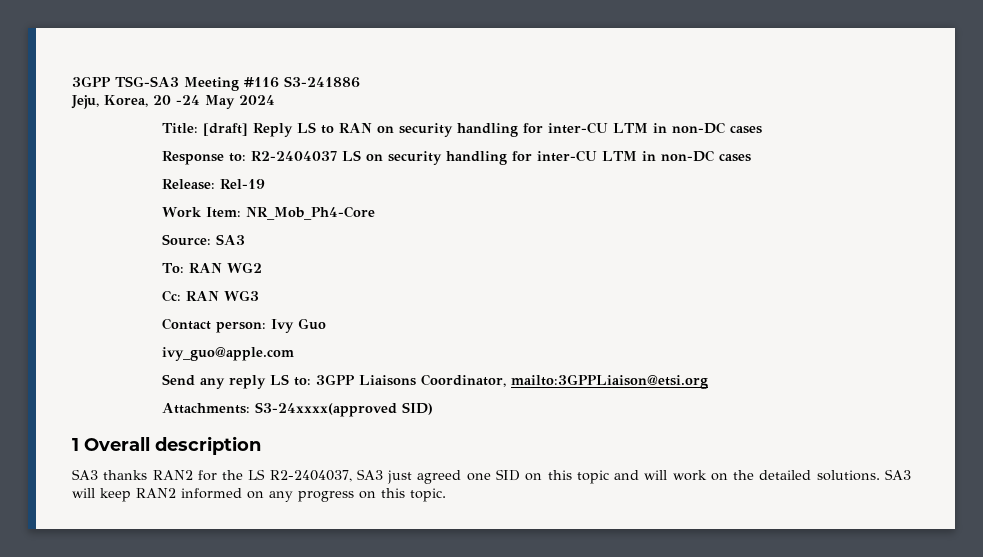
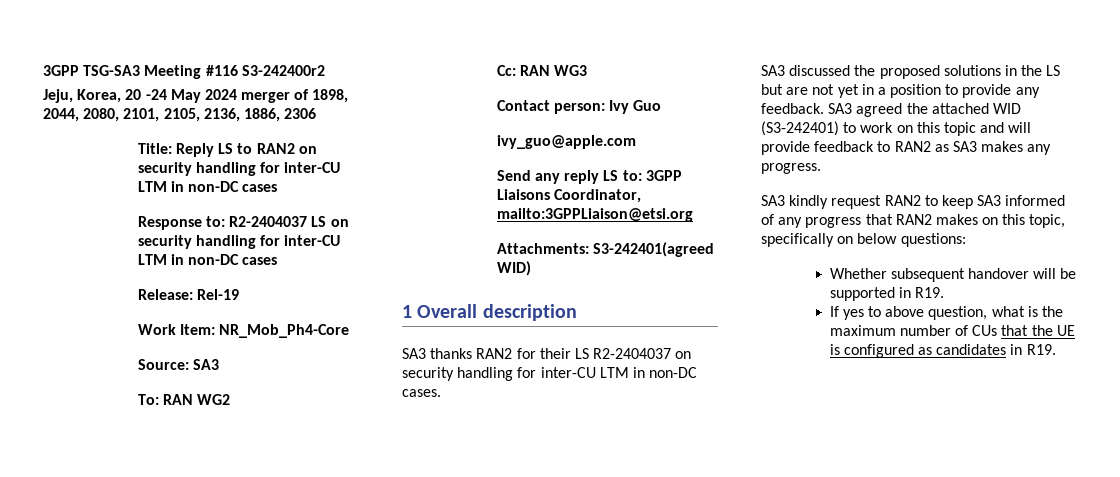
- 3GPP TSG-SA3 Meeting #116 S3-241886
+ 3GPP TSG-SA3 Meeting #116 S3-242400r2
- Jeju, Korea, 20 -24 May 2024
+ Jeju, Korea, 20 -24 May 2024 merger of 1898, 2044, 2080, 2101, 2105, 2136, 1886, 2306
- Title: [draft] Reply LS to RAN on security handling for inter-CU LTM in non-DC cases
+ Title: Reply LS to RAN2 on security handling for inter-CU LTM in non-DC cases
- Attachments: S3-24xxxx(approved SID)
+ Attachments: S3-242401(agreed WID)
- SA3 thanks RAN2 for the LS R2-2404037, SA3 just agreed one SID on this topic and will work on the detailed solutions. SA3 will keep RAN2 informed on any progress on this topic.
+ SA3 thanks RAN2 for their LS R2-2404037 on security handling for inter-CU LTM in non-DC cases.
+ SA3 discussed the proposed solutions in the LS but are not yet in a position to provide any feedback. SA3 agreed the attached WID (S3-242401) to work on this topic and will provide feedback to RAN2 as SA3 makes any progress.
+ SA3 kindly request RAN2 to keep SA3 informed of any progress that RAN2 makes on this topic, specifically on below questions:
+ Whether subsequent handover will be supported in R19.
+ If yes to above question, what is the maximum number of CUs that the UE is configured as candidates in R19.

